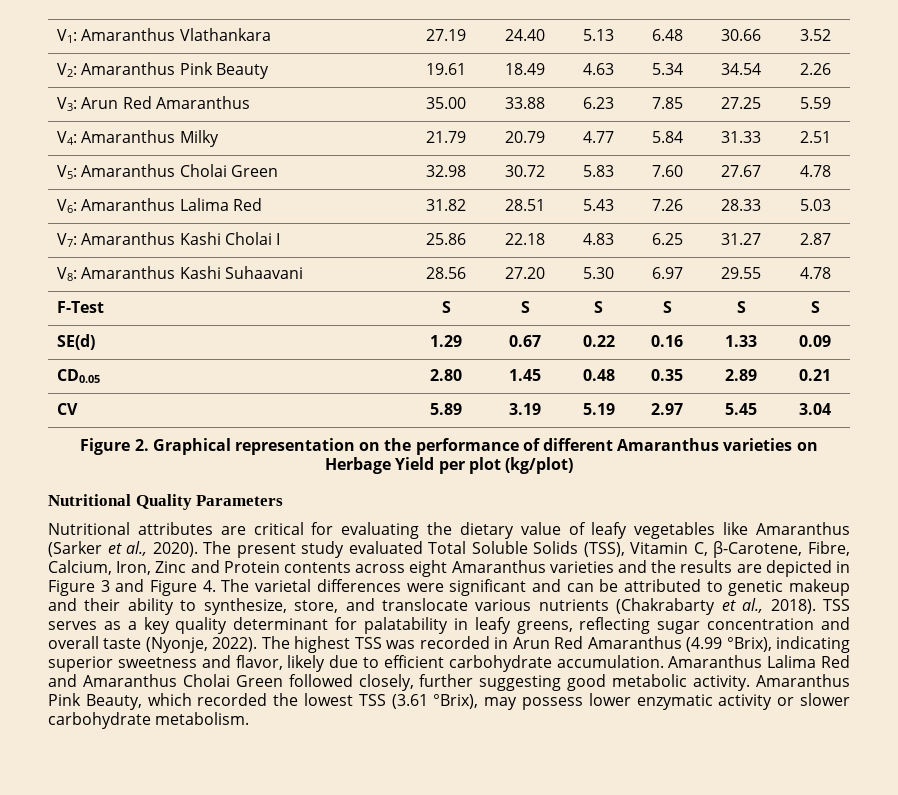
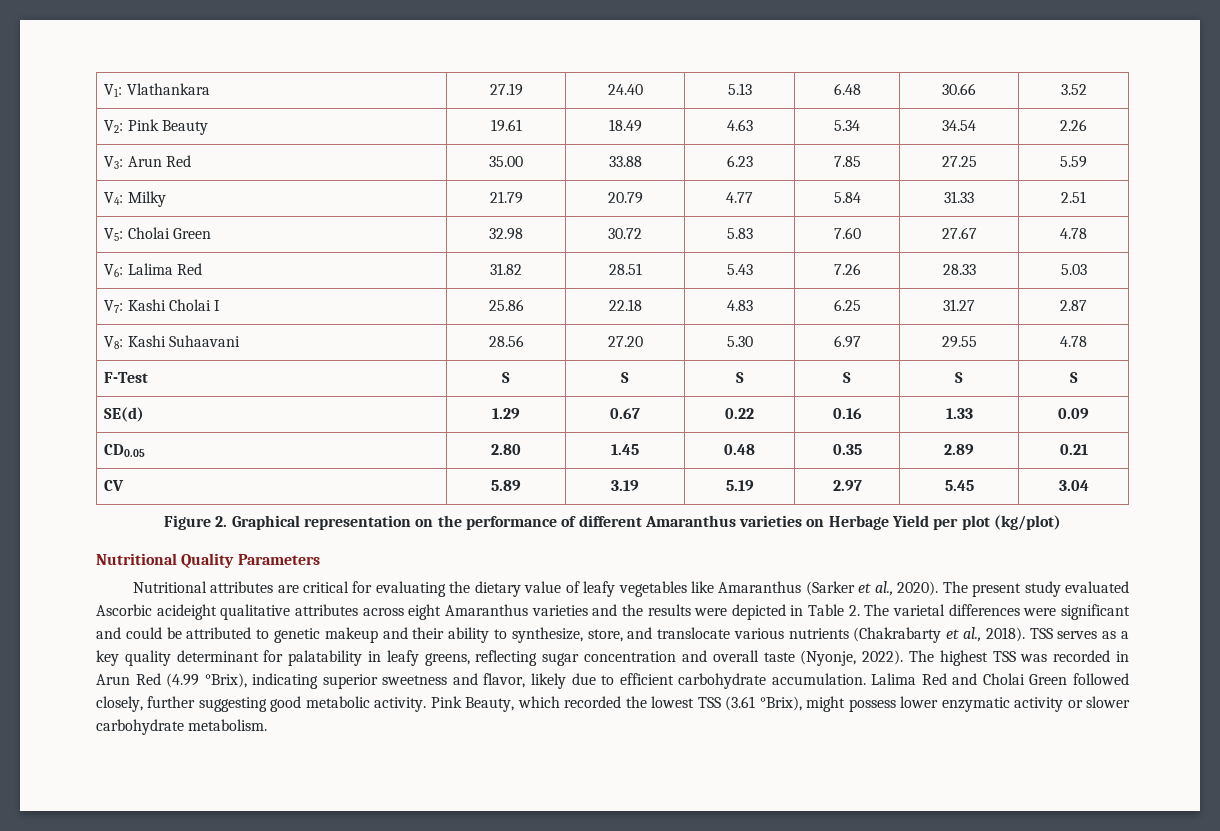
- V1: Amaranthus Vlathankara | 27.19 | 24.40 | 5.13 | 6.48 | 30.66 | 3.52
+ V1: Vlathankara | 27.19 | 24.40 | 5.13 | 6.48 | 30.66 | 3.52
- V2: Amaranthus Pink Beauty | 19.61 | 18.49 | 4.63 | 5.34 | 34.54 | 2.26
+ V2: Pink Beauty | 19.61 | 18.49 | 4.63 | 5.34 | 34.54 | 2.26
- V3: Arun Red Amaranthus | 35.00 | 33.88 | 6.23 | 7.85 | 27.25 | 5.59
+ V3: Arun Red | 35.00 | 33.88 | 6.23 | 7.85 | 27.25 | 5.59
- V4: Amaranthus Milky | 21.79 | 20.79 | 4.77 | 5.84 | 31.33 | 2.51
+ V4: Milky | 21.79 | 20.79 | 4.77 | 5.84 | 31.33 | 2.51
- V5: Amaranthus Cholai Green | 32.98 | 30.72 | 5.83 | 7.60 | 27.67 | 4.78
+ V5: Cholai Green | 32.98 | 30.72 | 5.83 | 7.60 | 27.67 | 4.78
- V6: Amaranthus Lalima Red | 31.82 | 28.51 | 5.43 | 7.26 | 28.33 | 5.03
+ V6: Lalima Red | 31.82 | 28.51 | 5.43 | 7.26 | 28.33 | 5.03
- V7: Amaranthus Kashi Cholai I | 25.86 | 22.18 | 4.83 | 6.25 | 31.27 | 2.87
+ V7: Kashi Cholai I | 25.86 | 22.18 | 4.83 | 6.25 | 31.27 | 2.87
- V8: Amaranthus Kashi Suhaavani | 28.56 | 27.20 | 5.30 | 6.97 | 29.55 | 4.78
+ V8: Kashi Suhaavani | 28.56 | 27.20 | 5.30 | 6.97 | 29.55 | 4.78
- The present study evaluated Total Soluble Solids (TSS), Vitamin C, β-Carotene, Fibre, Calcium, Iron, Zinc and Protein contents across eight Amaranthus varieties and the results are depicted in Figure 3 and Figure 4. The varietal differences were significant and can be attributed to genetic makeup and their ability to synthesize, store, and translocate various nutrients (Chakrabarty et al., 2018).
+ The present study evaluated Ascorbic acideight qualitative attributes across eight Amaranthus varieties and the results were depicted in Table 2. The varietal differences were significant and could be attributed to genetic makeup and their ability to synthesize, store, and translocate various nutrients (Chakrabarty et al., 2018).
- The highest TSS was recorded in Arun Red Amaranthus (4.99 °Brix), indicating superior sweetness and flavor, likely due to efficient carbohydrate accumulation.
+ The highest TSS was recorded in Arun Red (4.99 °Brix), indicating superior sweetness and flavor, likely due to efficient carbohydrate accumulation.
- Amaranthus Lalima Red and Amaranthus Cholai Green followed closely, further suggesting good metabolic activity.
+ Lalima Red and Cholai Green followed closely, further suggesting good metabolic activity.
- Amaranthus Pink Beauty, which recorded the lowest TSS (3.61 °Brix), may possess lower enzymatic activity or slower carbohydrate metabolism.
+ Pink Beauty, which recorded the lowest TSS (3.61 °Brix), might possess lower enzymatic activity or slower carbohydrate metabolism.

